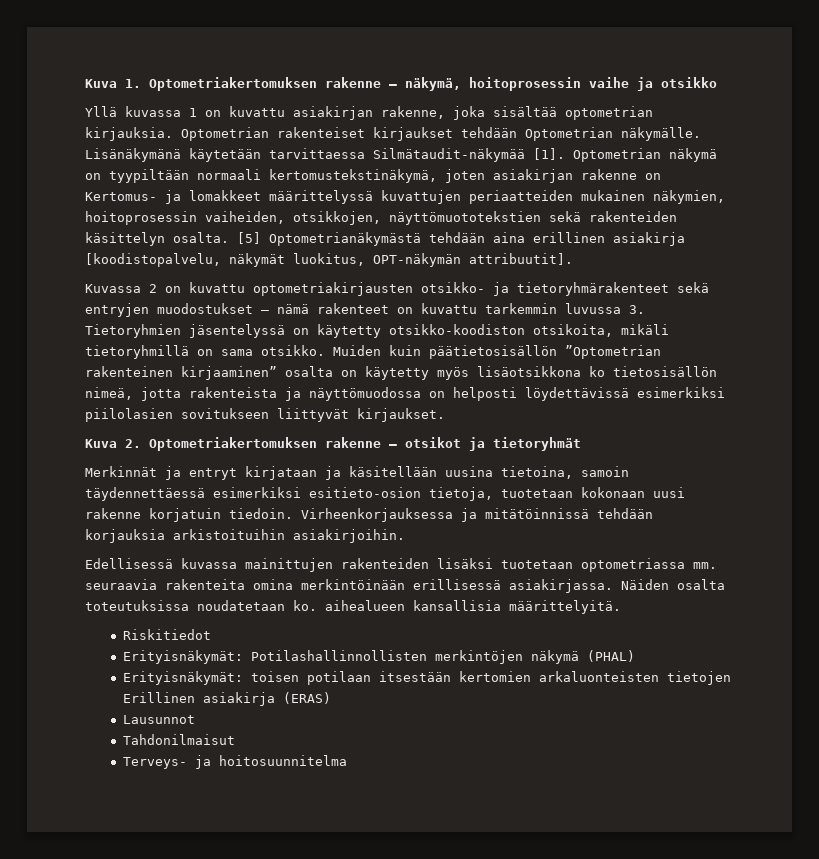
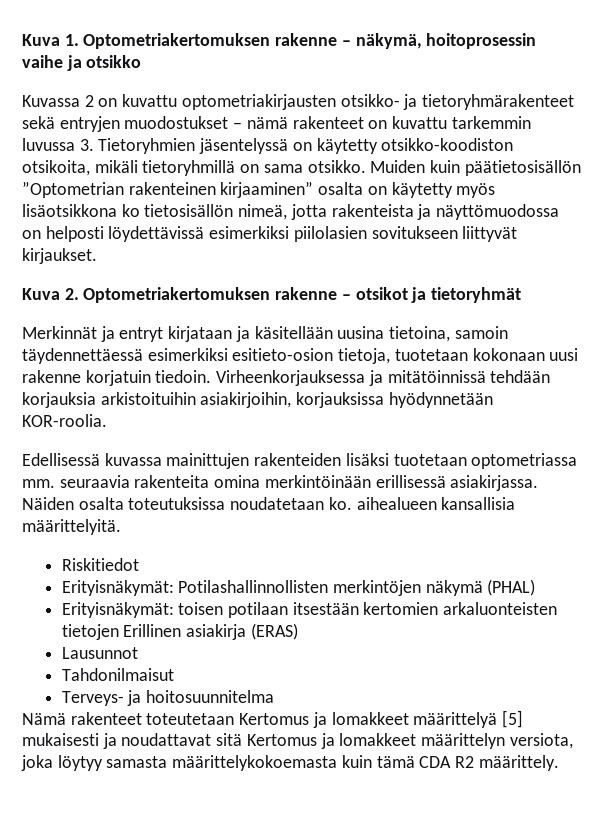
- Yllä kuvassa 1 on kuvattu asiakirjan rakenne, joka sisältää optometrian kirjauksia. Optometrian rakenteiset kirjaukset tehdään Optometrian näkymälle. Lisänäkymänä käytetään tarvittaessa Silmätaudit-näkymää [1]. Optometrian näkymä on tyypiltään normaali kertomustekstinäkymä, joten asiakirjan rakenne on Kertomus- ja lomakkeet määrittelyssä kuvattujen periaatteiden mukainen näkymien, hoitoprosessin vaiheiden, otsikkojen, näyttömuototekstien sekä rakenteiden käsittelyn osalta. [5] Optometrianäkymästä tehdään aina erillinen asiakirja [koodistopalvelu, näkymät luokitus, OPT-näkymän attribuutit].
- Virheenkorjauksessa ja mitätöinnissä tehdään korjauksia arkistoituihin asiakirjoihin.
+ Virheenkorjauksessa ja mitätöinnissä tehdään korjauksia arkistoituihin asiakirjoihin, korjauksissa hyödynnetään KOR-roolia.
+ Nämä rakenteet toteutetaan Kertomus ja lomakkeet määrittelyä [5] mukaisesti ja noudattavat sitä Kertomus ja lomakkeet määrittelyn versiota, joka löytyy samasta määrittelykokoemasta kuin tämä CDA R2 määrittely.

